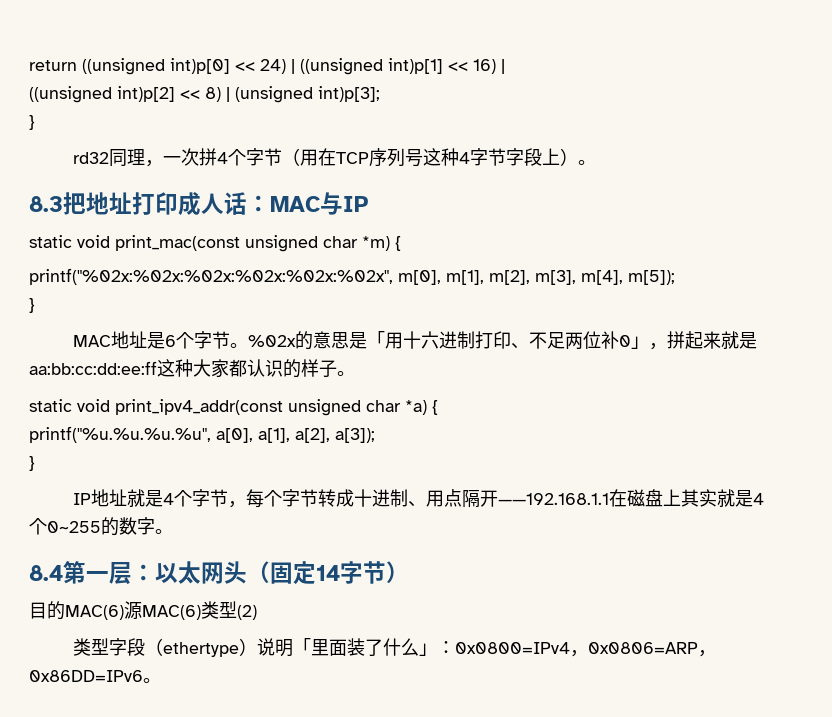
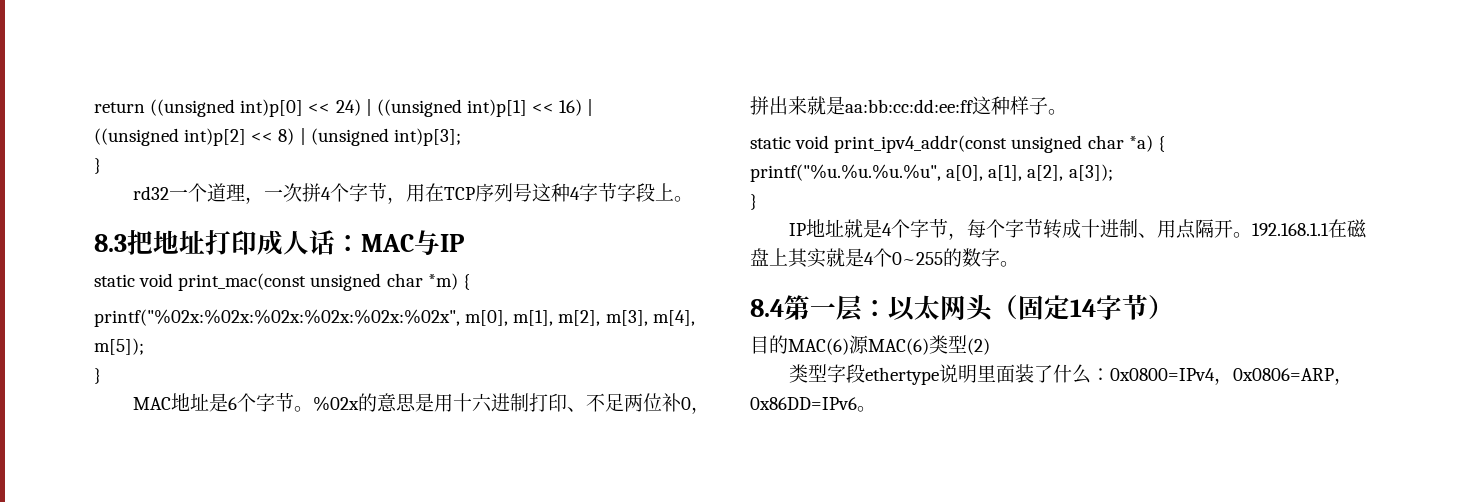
- rd32同理，一次拼4个字节（用在TCP序列号这种4字节字段上）。
+ rd32一个道理，一次拼4个字节，用在TCP序列号这种4字节字段上。
- %02x的意思是「用十六进制打印、不足两位补0」，拼起来就是aa:bb:cc:dd:ee:ff这种大家都认识的样子。
+ %02x的意思是用十六进制打印、不足两位补0，拼出来就是aa:bb:cc:dd:ee:ff这种样子。
- IP地址就是4个字节，每个字节转成十进制、用点隔开——192.168.1.1在磁盘上其实就是4个0~255的数字。
+ IP地址就是4个字节，每个字节转成十进制、用点隔开。192.168.1.1在磁盘上其实就是4个0~255的数字。
- 类型字段（ethertype）说明「里面装了什么」：0x0800=IPv4，0x0806=ARP，0x86DD=IPv6。
+ 类型字段ethertype说明里面装了什么：0x0800=IPv4，0x0806=ARP，0x86DD=IPv6。

